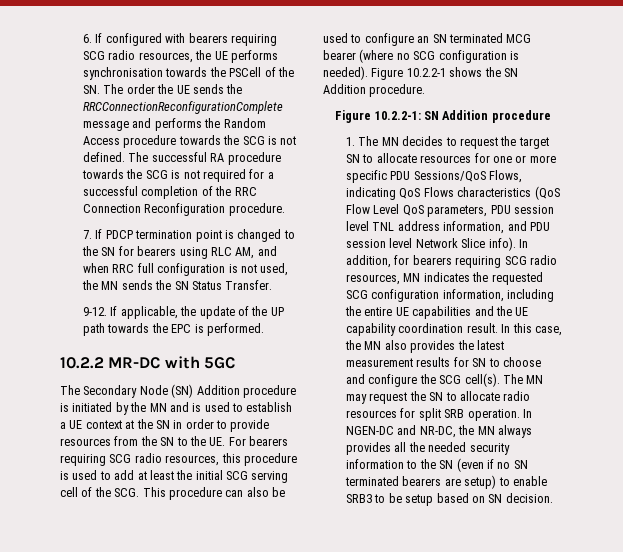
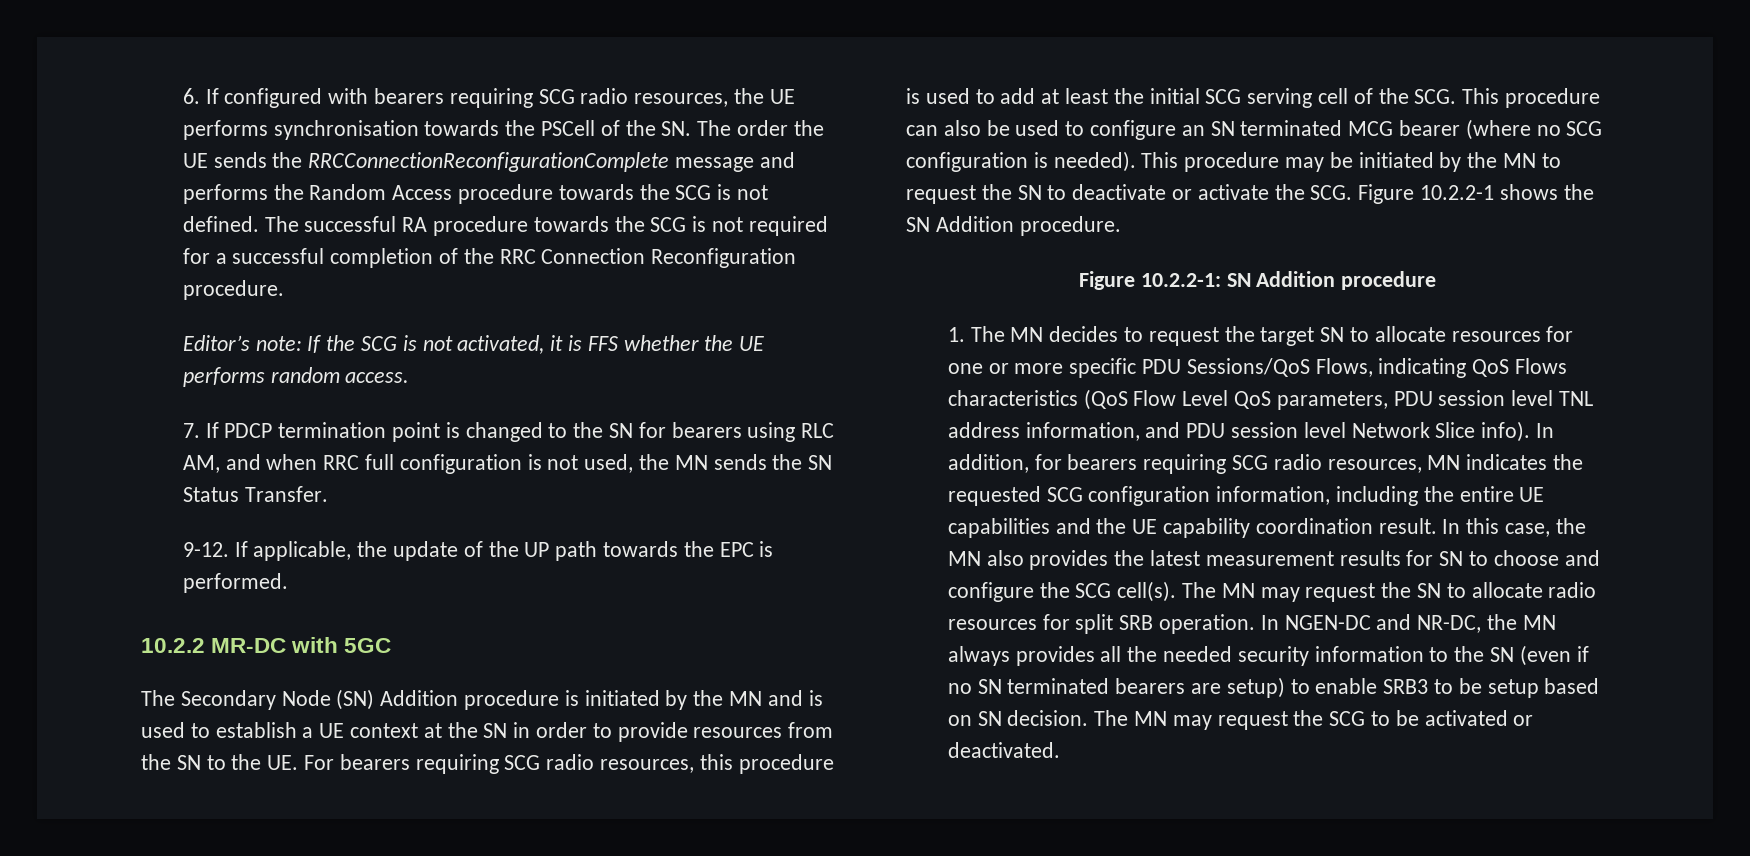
+ Editor’s note: If the SCG is not activated, it is FFS whether the UE performs random access.
- Figure 10.2.2-1 shows the SN Addition procedure.
+ This procedure may be initiated by the MN to request the SN to deactivate or activate the SCG. Figure 10.2.2-1 shows the SN Addition procedure.
+ The MN may request the SCG to be activated or deactivated.

